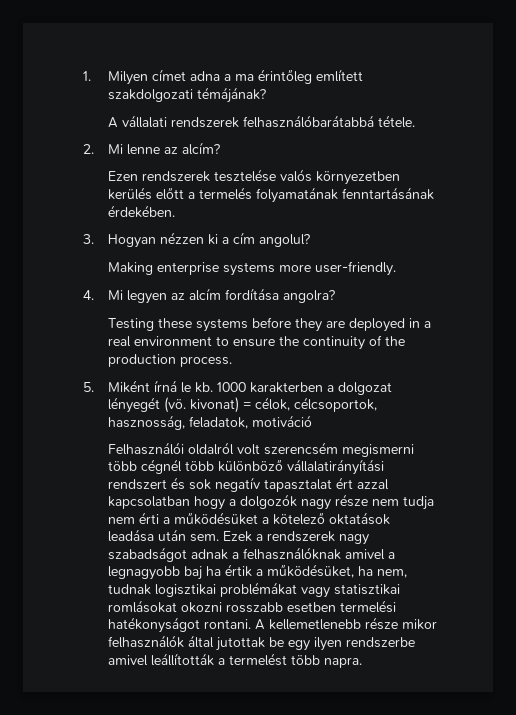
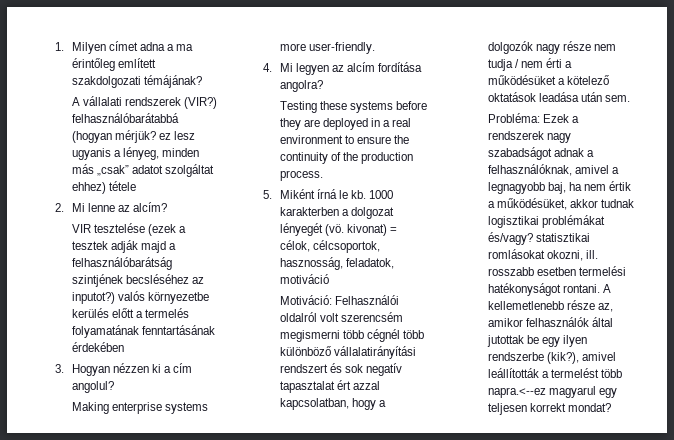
- A vállalati rendszerek felhasználóbarátabbá tétele.
+ A vállalati rendszerek (VIR?) felhasználóbarátabbá (hogyan mérjük? ez lesz ugyanis a lényeg, minden más „csak” adatot szolgáltat ehhez) tétele
- Ezen rendszerek tesztelése valós környezetben kerülés előtt a termelés folyamatának fenntartásának érdekében.
+ VIR tesztelése (ezek a tesztek adják majd a felhasználóbarátság szintjének becsléséhez az inputot?) valós környezetbe kerülés előtt a termelés folyamatának fenntartásának érdekében
- Felhasználói oldalról volt szerencsém megismerni több cégnél több különböző vállalatirányítási rendszert és sok negatív tapasztalat ért azzal kapcsolatban hogy a dolgozók nagy része nem tudja nem érti a működésüket a kötelező oktatások leadása után sem. Ezek a rendszerek nagy szabadságot adnak a felhasználóknak amivel a legnagyobb baj ha értik a működésüket, ha nem, tudnak logisztikai problémákat vagy statisztikai romlásokat okozni rosszabb esetben termelési hatékonyságot rontani.
+ Motiváció: Felhasználói oldalról volt szerencsém megismerni több cégnél több különböző vállalatirányítási rendszert és sok negatív tapasztalat ért azzal kapcsolatban, hogy a dolgozók nagy része nem tudja / nem érti a működésüket a kötelező oktatások leadása után sem.
+ Probléma: Ezek a rendszerek nagy szabadságot adnak a felhasználóknak, amivel a legnagyobb baj, ha nem értik a működésüket, akkor tudnak logisztikai problémákat és/vagy? statisztikai romlásokat okozni, ill. rosszabb esetben termelési hatékonyságot rontani.
- A kellemetlenebb része mikor felhasználók által jutottak be egy ilyen rendszerbe amivel leállították a termelést több napra.
+ A kellemetlenebb része az, amikor felhasználók által jutottak be egy ilyen rendszerbe (kik?), amivel leállították a termelést több napra.<--ez magyarul egy teljesen korrekt mondat?

